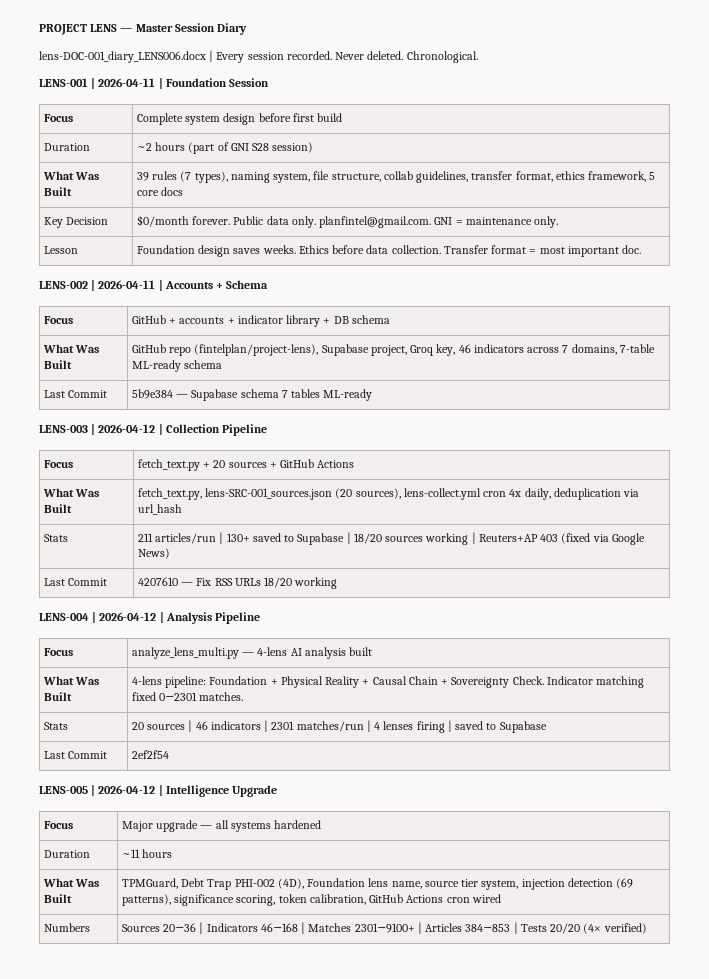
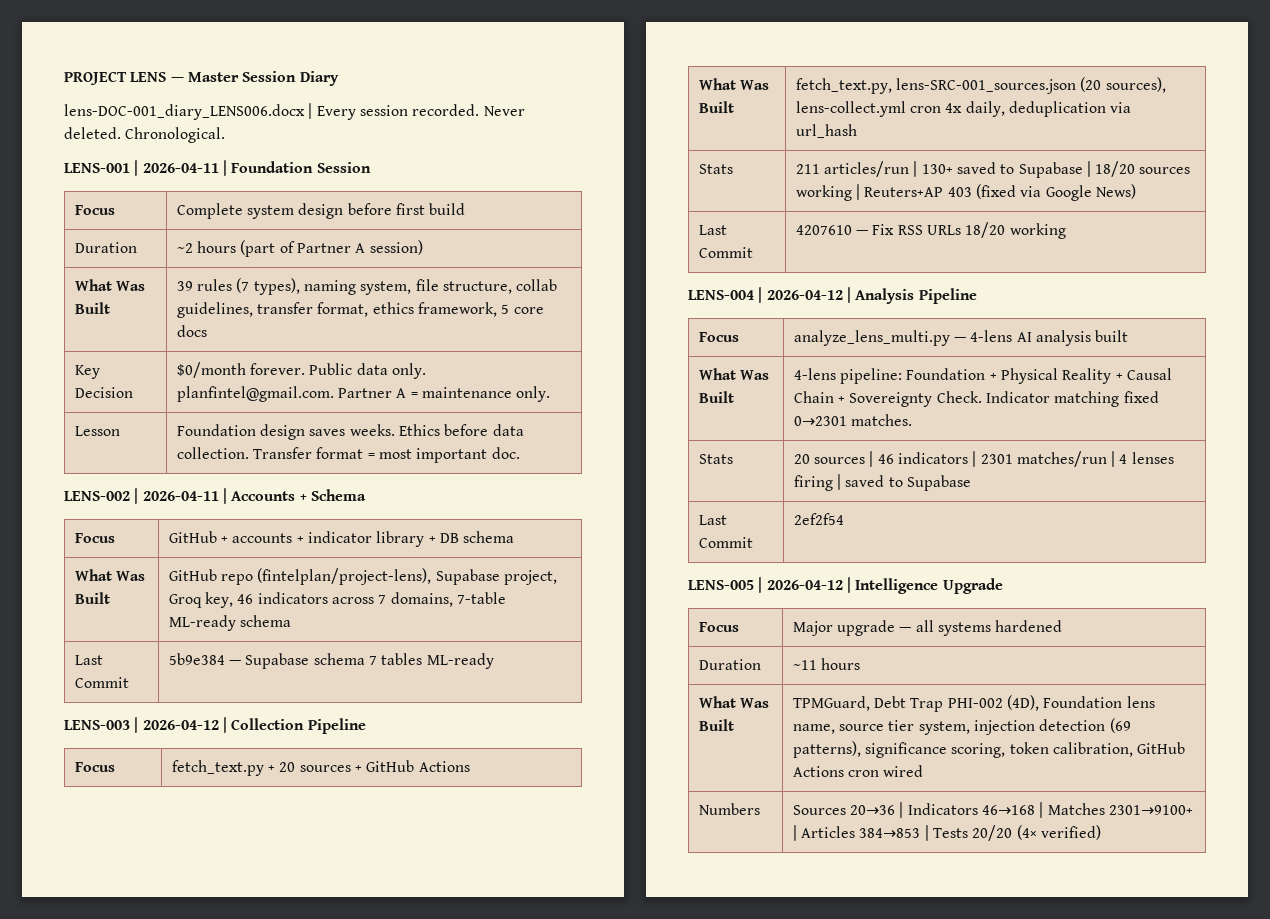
- Duration | ~2 hours (part of GNI S28 session)
+ Duration | ~2 hours (part of Partner A session)
- Key Decision | $0/month forever. Public data only. planfintel@gmail.com. GNI = maintenance only.
+ Key Decision | $0/month forever. Public data only. planfintel@gmail.com. Partner A = maintenance only.

